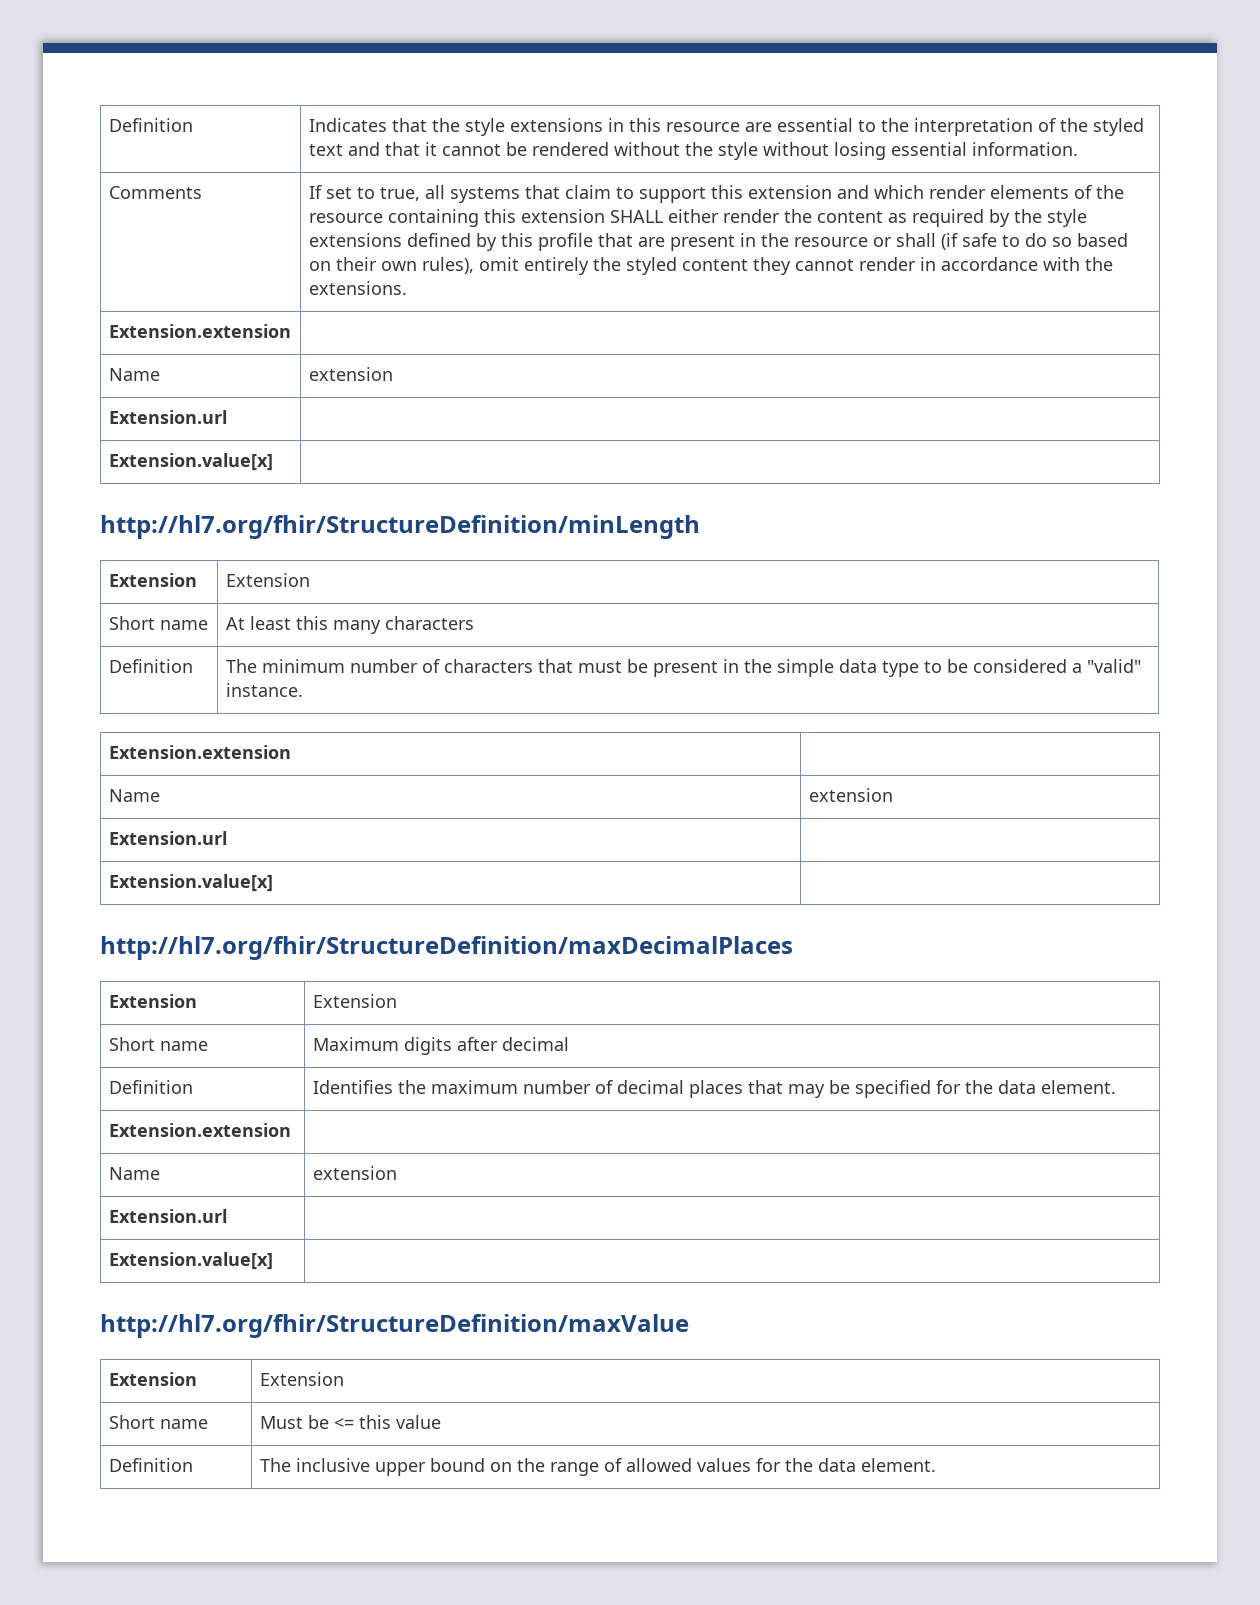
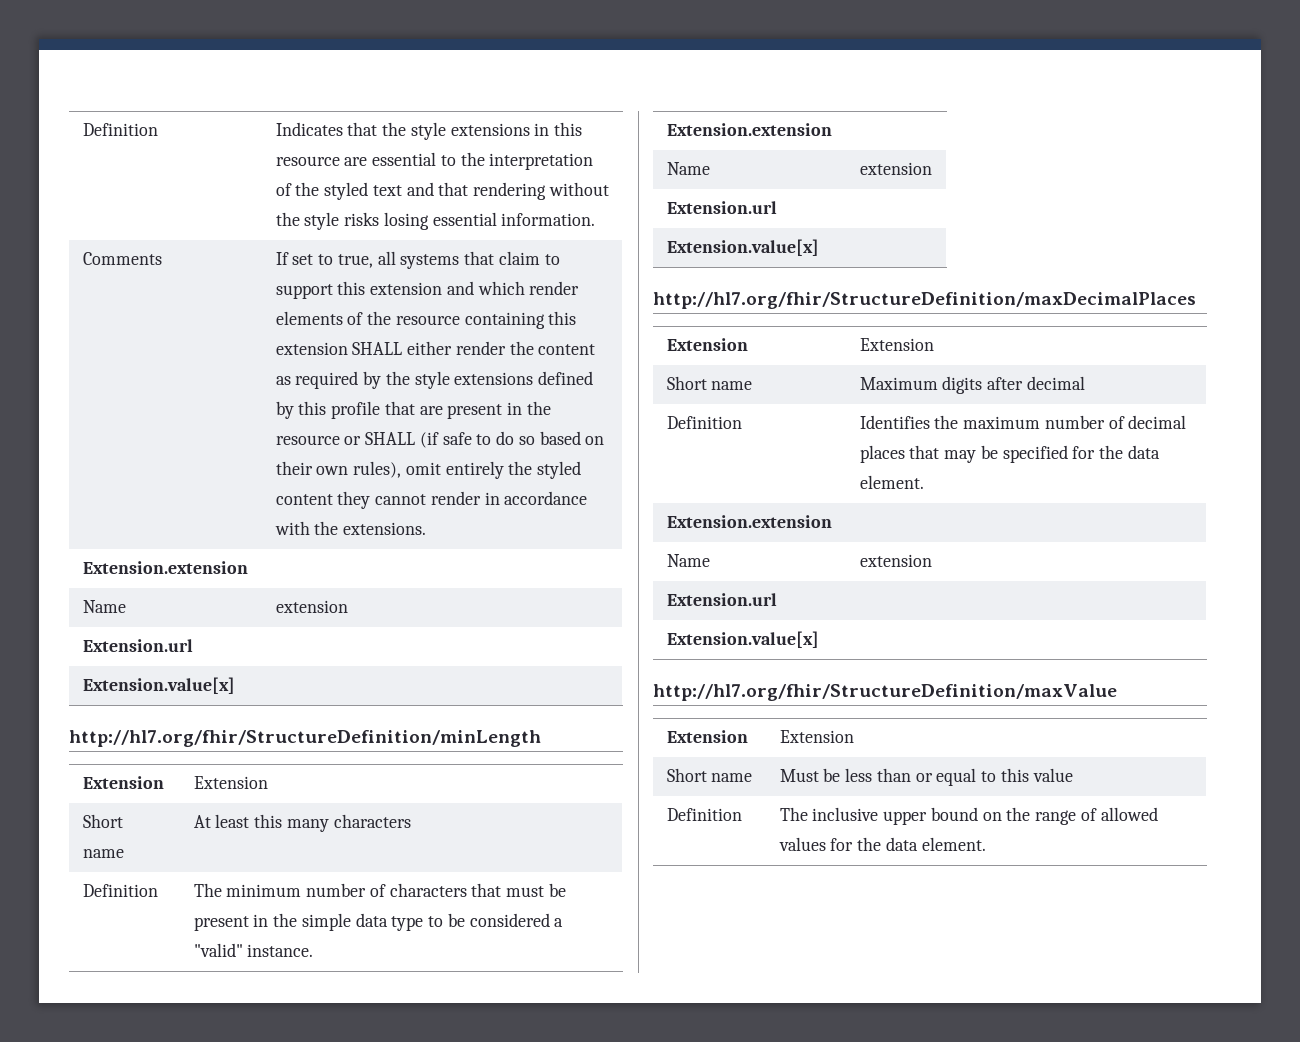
- Definition | Indicates that the style extensions in this resource are essential to the interpretation of the styled text and that it cannot be rendered without the style without losing essential information.
+ Definition | Indicates that the style extensions in this resource are essential to the interpretation of the styled text and that rendering without the style risks losing essential information.
- If set to true, all systems that claim to support this extension and which render elements of the resource containing this extension SHALL either render the content as required by the style extensions defined by this profile that are present in the resource or shall (if safe to do so based on their own rules), omit entirely the styled content they cannot render in accordance with the extensions.
+ If set to true, all systems that claim to support this extension and which render elements of the resource containing this extension SHALL either render the content as required by the style extensions defined by this profile that are present in the resource or SHALL (if safe to do so based on their own rules), omit entirely the styled content they cannot render in accordance with the extensions.
- Short name | Must be <= this value
+ Short name | Must be less than or equal to this value

